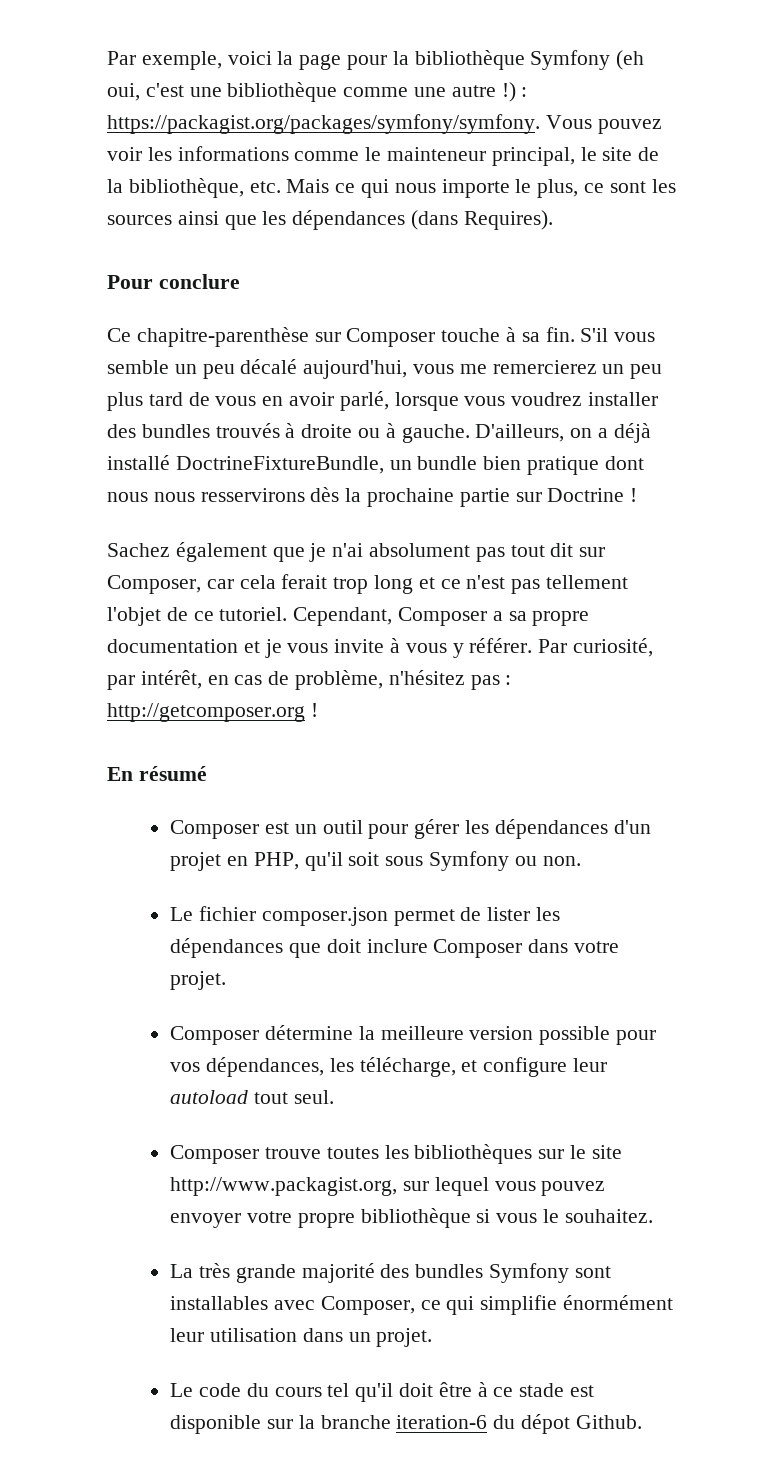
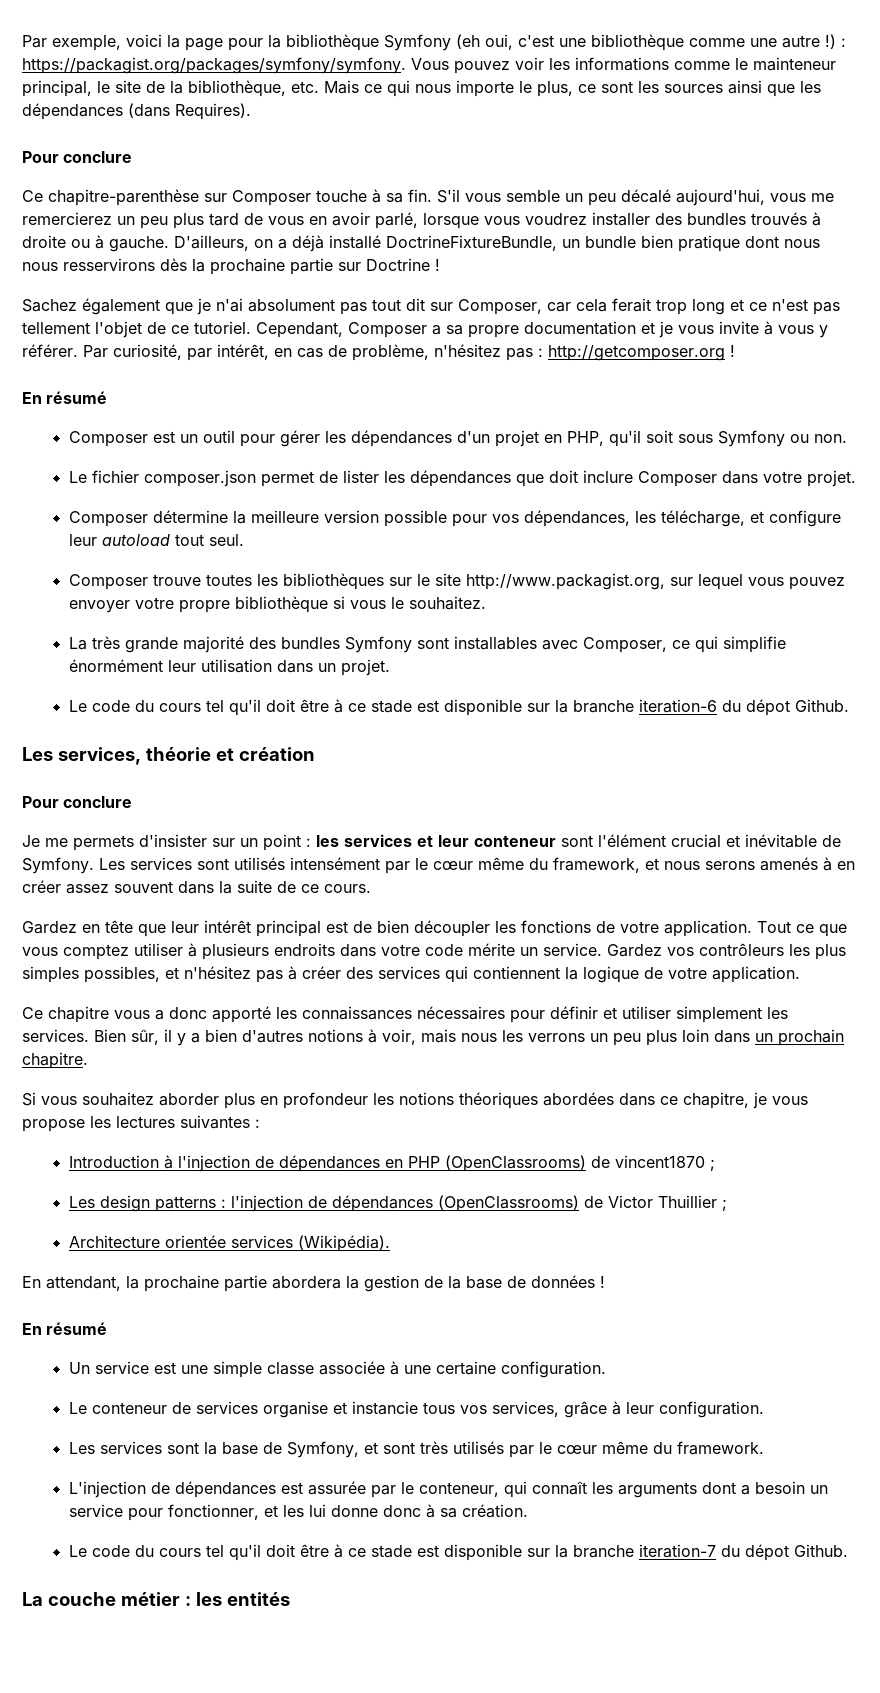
+ Les services, théorie et création
+ Pour conclure
+ Je me permets d'insister sur un point : les services et leur conteneur sont l'élément crucial et inévitable de Symfony. Les services sont utilisés intensément par le cœur même du framework, et nous serons amenés à en créer assez souvent dans la suite de ce cours.
+ Gardez en tête que leur intérêt principal est de bien découpler les fonctions de votre application. Tout ce que vous comptez utiliser à plusieurs endroits dans votre code mérite un service. Gardez vos contrôleurs les plus simples possibles, et n'hésitez pas à créer des services qui contiennent la logique de votre application.
+ Ce chapitre vous a donc apporté les connaissances nécessaires pour définir et utiliser simplement les services. Bien sûr, il y a bien d'autres notions à voir, mais nous les verrons un peu plus loin dans un prochain chapitre.
+ Si vous souhaitez aborder plus en profondeur les notions théoriques abordées dans ce chapitre, je vous propose les lectures suivantes :
+ Introduction à l'injection de dépendances en PHP (OpenClassrooms) de vincent1870 ;
+ Les design patterns : l'injection de dépendances (OpenClassrooms) de Victor Thuillier ;
+ Architecture orientée services (Wikipédia).
+ En attendant, la prochaine partie abordera la gestion de la base de données !
+ En résumé
+ Un service est une simple classe associée à une certaine configuration.
+ Le conteneur de services organise et instancie tous vos services, grâce à leur configuration.
+ Les services sont la base de Symfony, et sont très utilisés par le cœur même du framework.
+ L'injection de dépendances est assurée par le conteneur, qui connaît les arguments dont a besoin un service pour fonctionner, et les lui donne donc à sa création.
+ Le code du cours tel qu'il doit être à ce stade est disponible sur la branche iteration-7 du dépot Github.
+ La couche métier : les entités

